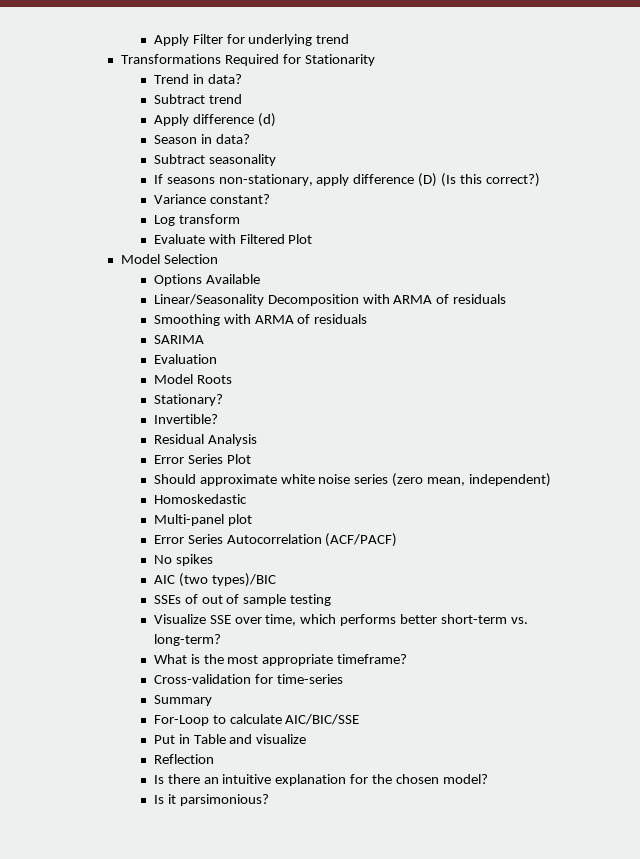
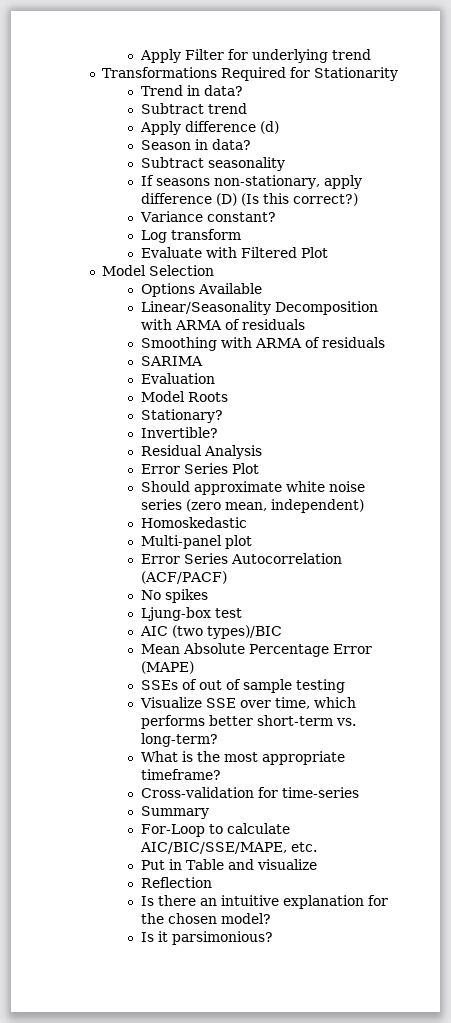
+ Ljung-box test
+ Mean Absolute Percentage Error (MAPE)
- For-Loop to calculate AIC/BIC/SSE
+ For-Loop to calculate AIC/BIC/SSE/MAPE, etc.

